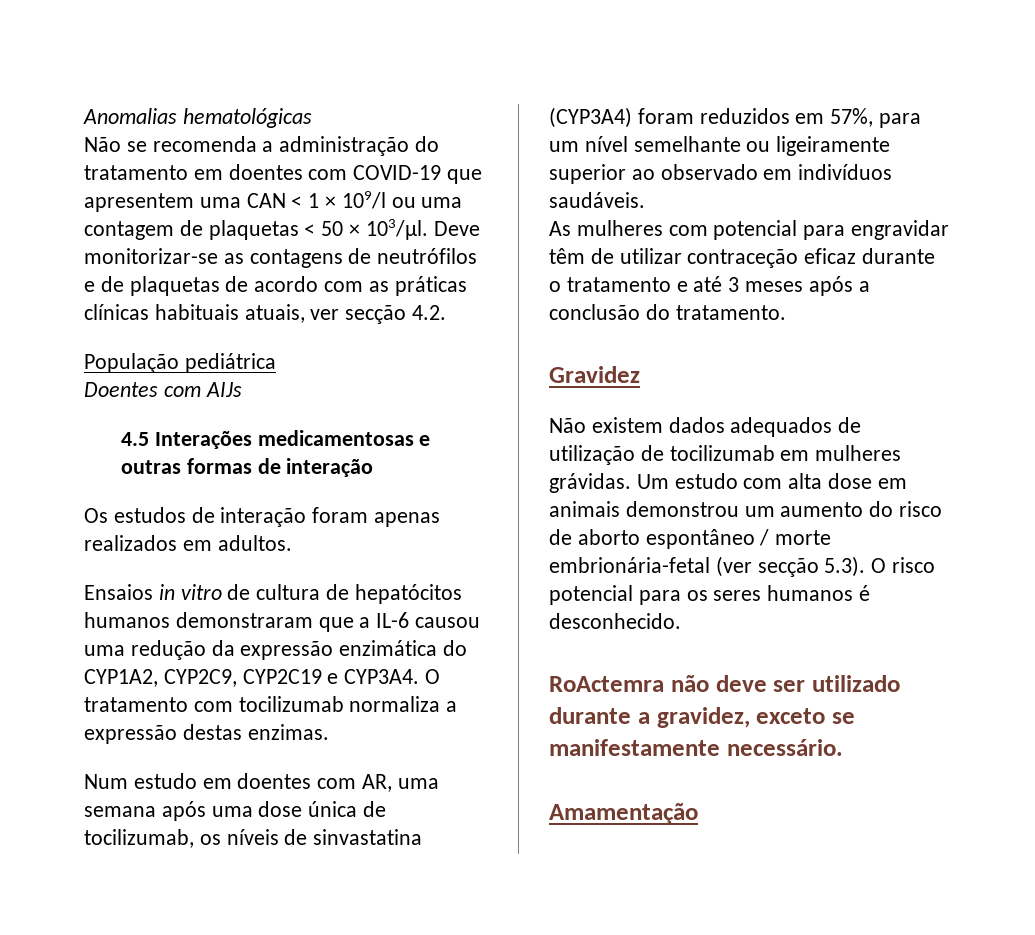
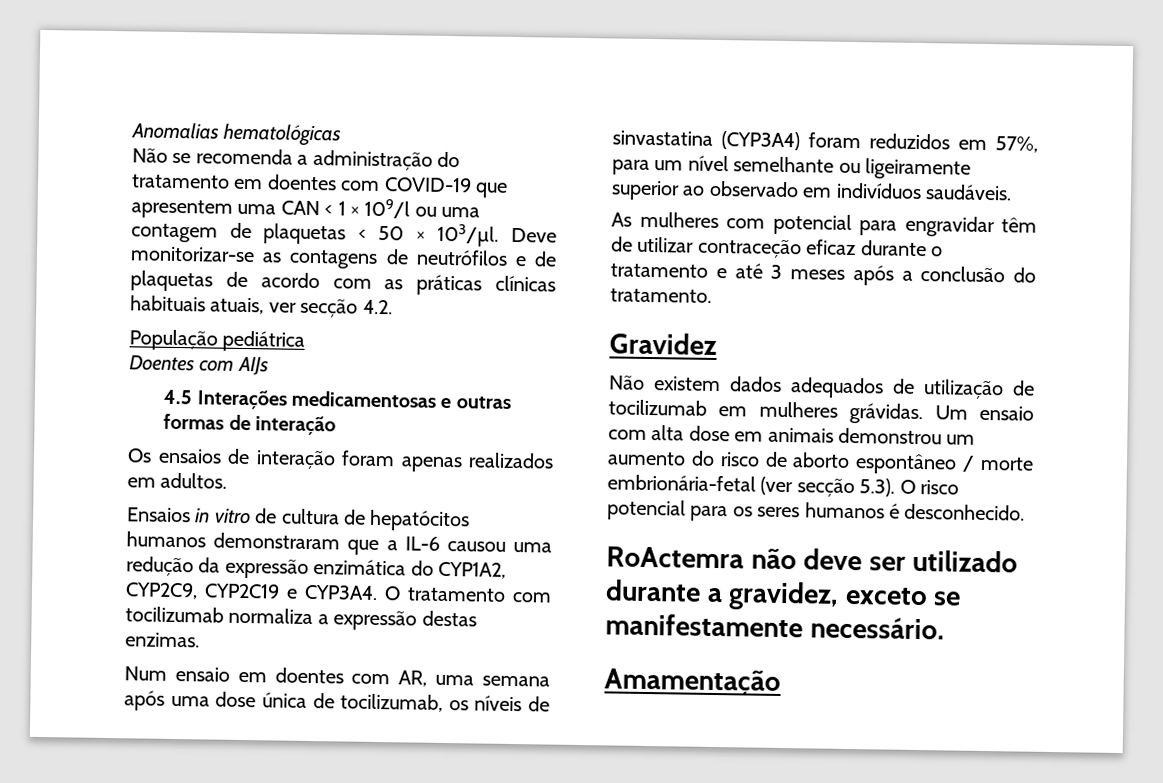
- Os estudos de interação foram apenas realizados em adultos.
+ Os ensaios de interação foram apenas realizados em adultos.
- Num estudo em doentes com AR, uma semana após uma dose única de tocilizumab, os níveis de sinvastatina (CYP3A4) foram reduzidos em 57%, para um nível semelhante ou ligeiramente superior ao observado em indivíduos saudáveis.
+ Num ensaio em doentes com AR, uma semana após uma dose única de tocilizumab, os níveis de sinvastatina (CYP3A4) foram reduzidos em 57%, para um nível semelhante ou ligeiramente superior ao observado em indivíduos saudáveis.
- Um estudo com alta dose em animais demonstrou um aumento do risco de aborto espontâneo / morte embrionária-fetal (ver secção 5.3). O risco potencial para os seres humanos é desconhecido.
+ Um ensaio com alta dose em animais demonstrou um aumento do risco de aborto espontâneo / morte embrionária-fetal (ver secção 5.3). O risco potencial para os seres humanos é desconhecido.

